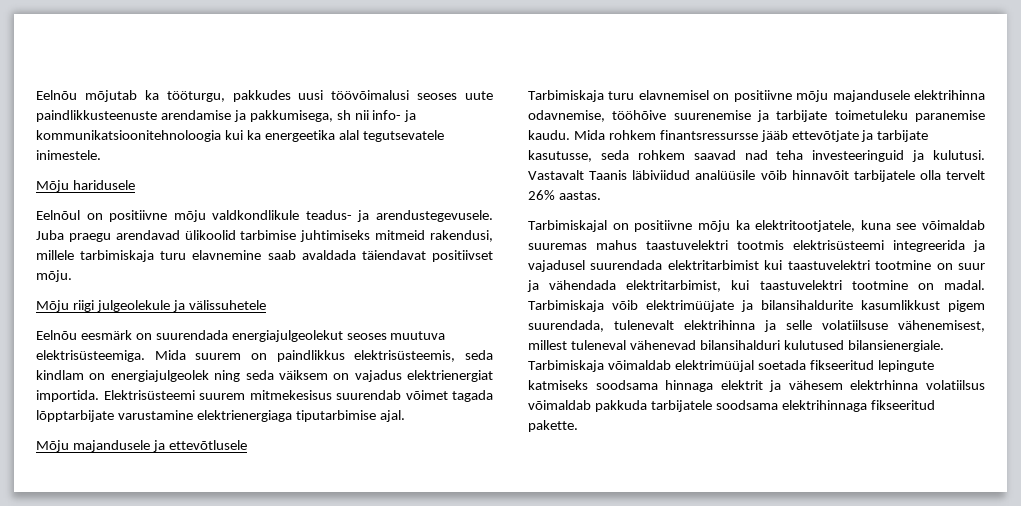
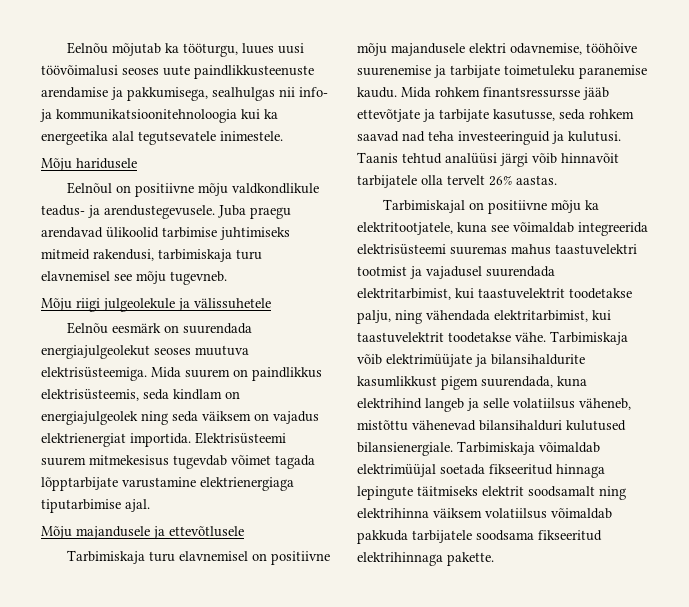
- Eelnõu mõjutab ka tööturgu, pakkudes uusi töövõimalusi seoses uute paindlikkusteenuste arendamise ja pakkumisega, sh nii info- ja kommunikatsioonitehnoloogia kui ka energeetika alal tegutsevatele inimestele.
+ Eelnõu mõjutab ka tööturgu, luues uusi töövõimalusi seoses uute paindlikkusteenuste arendamise ja pakkumisega, sealhulgas nii info- ja kommunikatsioonitehnoloogia kui ka energeetika alal tegutsevatele inimestele.
- Juba praegu arendavad ülikoolid tarbimise juhtimiseks mitmeid rakendusi, millele tarbimiskaja turu elavnemine saab avaldada täiendavat positiivset mõju.
+ Juba praegu arendavad ülikoolid tarbimise juhtimiseks mitmeid rakendusi, tarbimiskaja turu elavnemisel see mõju tugevneb.
- Elektrisüsteemi suurem mitmekesisus suurendab võimet tagada lõpptarbijate varustamine elektrienergiaga tiputarbimise ajal.
+ Elektrisüsteemi suurem mitmekesisus tugevdab võimet tagada lõpptarbijate varustamine elektrienergiaga tiputarbimise ajal.
- Tarbimiskaja turu elavnemisel on positiivne mõju majandusele elektrihinna odavnemise, tööhõive suurenemise ja tarbijate toimetuleku paranemise kaudu.
+ Tarbimiskaja turu elavnemisel on positiivne mõju majandusele elektri odavnemise, tööhõive suurenemise ja tarbijate toimetuleku paranemise kaudu.
- Vastavalt Taanis läbiviidud analüüsile võib hinnavõit tarbijatele olla tervelt 26% aastas.
+ Taanis tehtud analüüsi järgi võib hinnavõit tarbijatele olla tervelt 26% aastas.
- Tarbimiskajal on positiivne mõju ka elektritootjatele, kuna see võimaldab suuremas mahus taastuvelektri tootmis elektrisüsteemi integreerida ja vajadusel suurendada elektritarbimist kui taastuvelektri tootmine on suur ja vähendada elektritarbimist, kui taastuvelektri tootmine on madal.
+ Tarbimiskajal on positiivne mõju ka elektritootjatele, kuna see võimaldab integreerida elektrisüsteemi suuremas mahus taastuvelektri tootmist ja vajadusel suurendada elektritarbimist, kui taastuvelektrit toodetakse palju, ning vähendada elektritarbimist, kui taastuvelektrit toodetakse vähe.
- Tarbimiskaja võib elektrimüüjate ja bilansihaldurite kasumlikkust pigem suurendada, tulenevalt elektrihinna ja selle volatiilsuse vähenemisest, millest tuleneval vähenevad bilansihalduri kulutused bilansienergiale.
+ Tarbimiskaja võib elektrimüüjate ja bilansihaldurite kasumlikkust pigem suurendada, kuna elektrihind langeb ja selle volatiilsus väheneb, mistõttu vähenevad bilansihalduri kulutused bilansienergiale.
- Tarbimiskaja võimaldab elektrimüüjal soetada fikseeritud lepingute katmiseks soodsama hinnaga elektrit ja vähesem elektrhinna volatiilsus võimaldab pakkuda tarbijatele soodsama elektrihinnaga fikseeritud pakette.
+ Tarbimiskaja võimaldab elektrimüüjal soetada fikseeritud hinnaga lepingute täitmiseks elektrit soodsamalt ning elektrihinna väiksem volatiilsus võimaldab pakkuda tarbijatele soodsama fikseeritud elektrihinnaga pakette.

